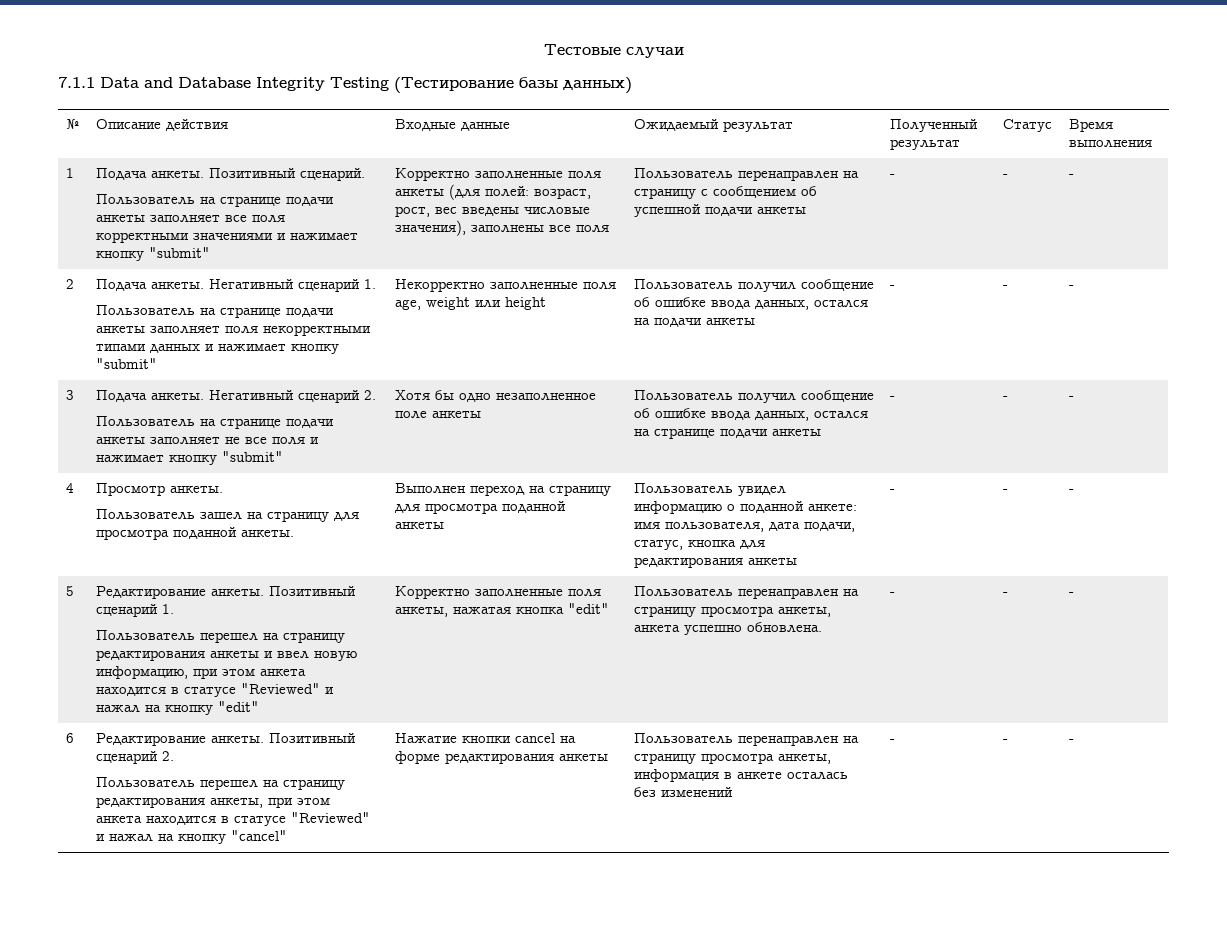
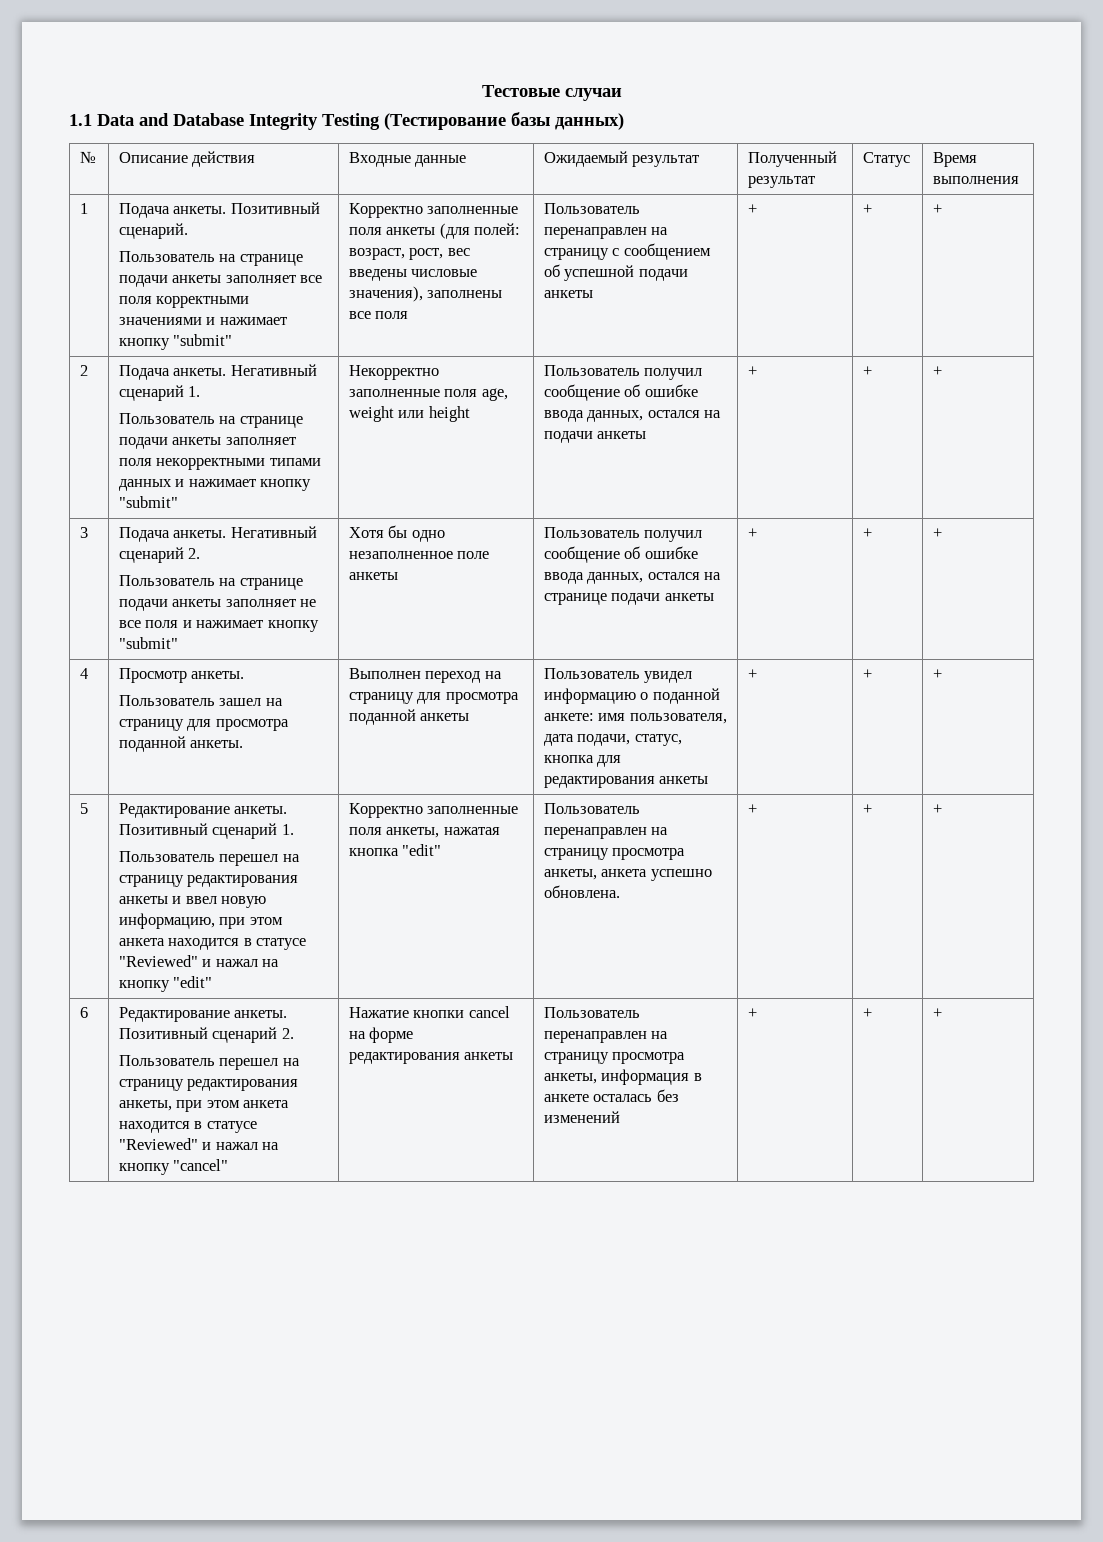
- 7.1.1 Data and Database Integrity Testing (Тестирование базы данных)
+ 1.1 Data and Database Integrity Testing (Тестирование базы данных)
- Пользователь перенаправлен на страницу с сообщением об успешной подачи анкеты | - | - | -
+ Пользователь перенаправлен на страницу с сообщением об успешной подачи анкеты | + | + | +
- Пользователь получил сообщение об ошибке ввода данных, остался на подачи анкеты | - | - | -
+ Пользователь получил сообщение об ошибке ввода данных, остался на подачи анкеты | + | + | +
  3 | Подача анкеты. Негативный сценарий 2.
- Пользователь на странице подачи анкеты заполняет не все поля и нажимает кнопку "submit" | Хотя бы одно незаполненное поле анкеты | Пользователь получил сообщение об ошибке ввода данных, остался на странице подачи анкеты | - | - | -
+ Пользователь на странице подачи анкеты заполняет не все поля и нажимает кнопку "submit" | Хотя бы одно незаполненное поле анкеты | Пользователь получил сообщение об ошибке ввода данных, остался на странице подачи анкеты | + | + | +
  4 | Просмотр анкеты.
- Пользователь зашел на страницу для просмотра поданной анкеты. | Выполнен переход на страницу для просмотра поданной анкеты | Пользователь увидел информацию о поданной анкете: имя пользователя, дата подачи, статус, кнопка для редактирования анкеты | - | - | -
+ Пользователь зашел на страницу для просмотра поданной анкеты. | Выполнен переход на страницу для просмотра поданной анкеты | Пользователь увидел информацию о поданной анкете: имя пользователя, дата подачи, статус, кнопка для редактирования анкеты | + | + | +
- Пользователь перенаправлен на страницу просмотра анкеты, анкета успешно обновлена. | - | - | -
+ Пользователь перенаправлен на страницу просмотра анкеты, анкета успешно обновлена. | + | + | +
- Пользователь перенаправлен на страницу просмотра анкеты, информация в анкете осталась без изменений | - | - | -
+ Пользователь перенаправлен на страницу просмотра анкеты, информация в анкете осталась без изменений | + | + | +

